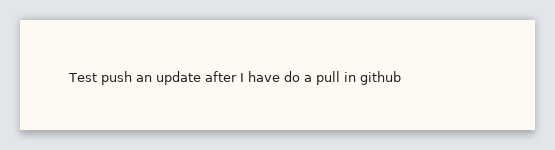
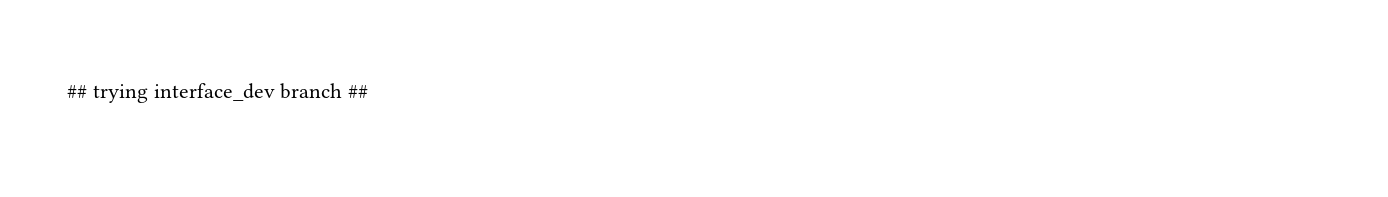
- Test push an update after I have do a pull in github
+ ## trying interface_dev branch ##

